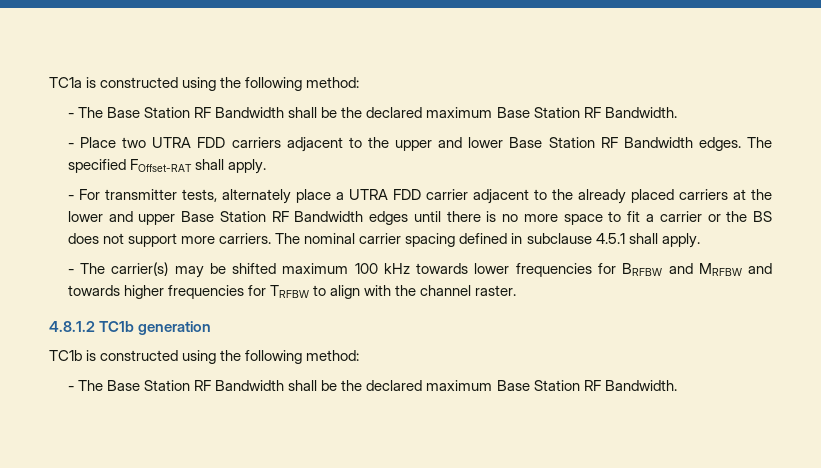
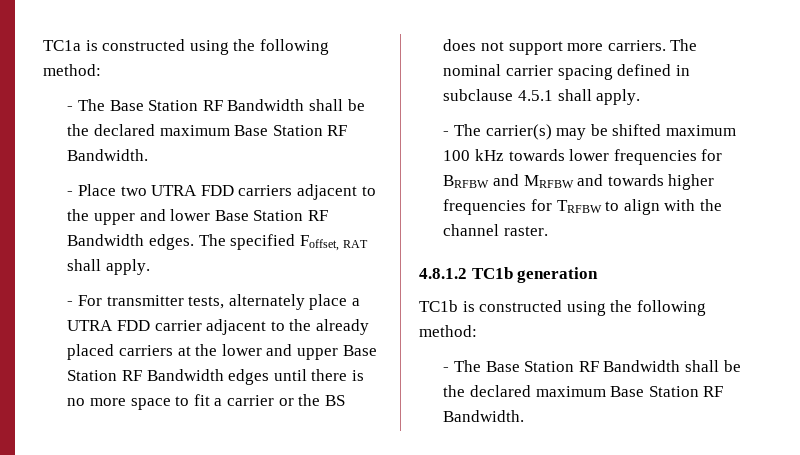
- The specified FOffset-RAT shall apply.
+ The specified Foffset, RAT shall apply.

